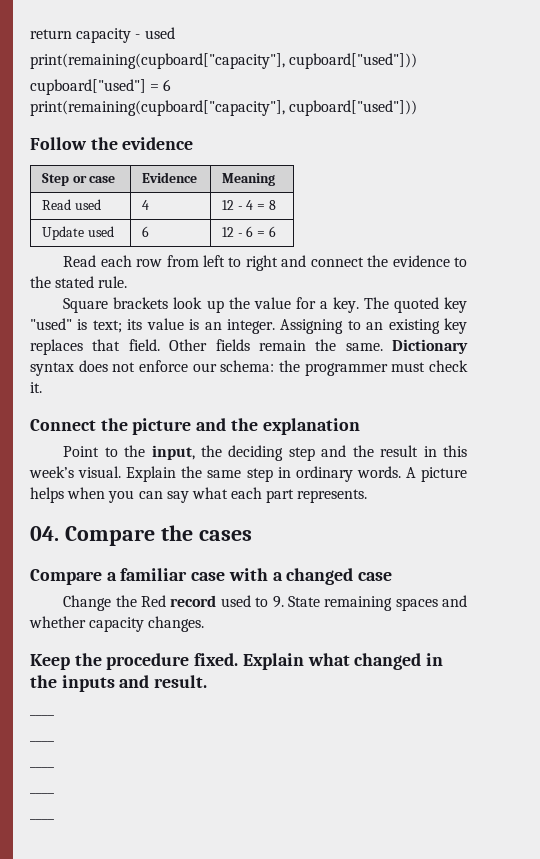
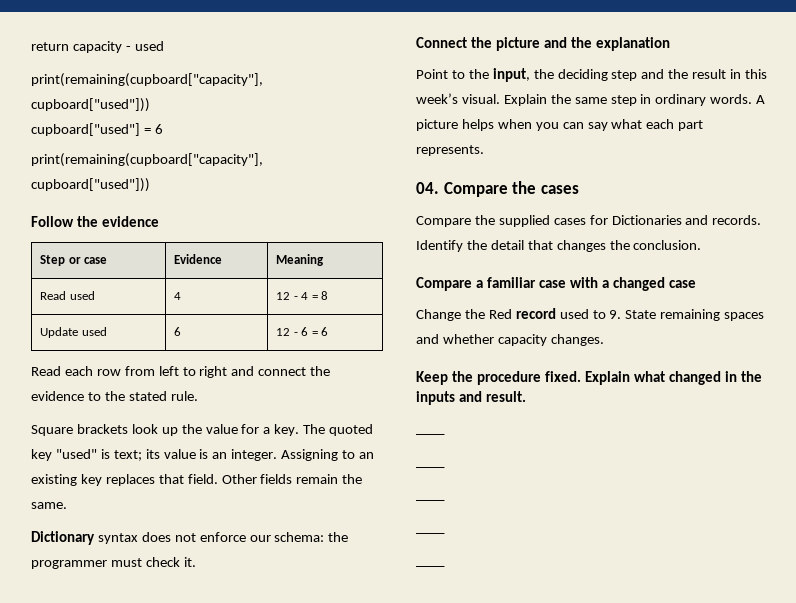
- Other fields remain the same. Dictionary syntax does not enforce our schema: the programmer must check it.
+ Other fields remain the same.
+ Dictionary syntax does not enforce our schema: the programmer must check it.
+ Compare the supplied cases for Dictionaries and records. Identify the detail that changes the conclusion.

